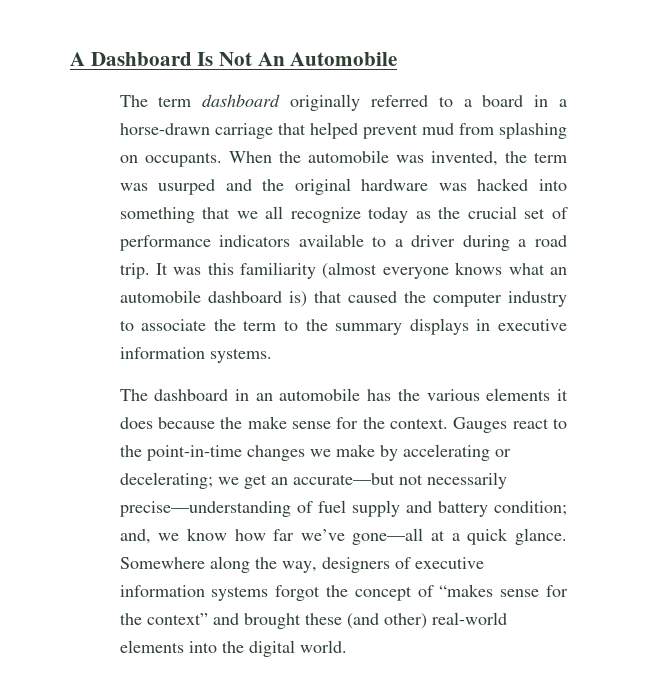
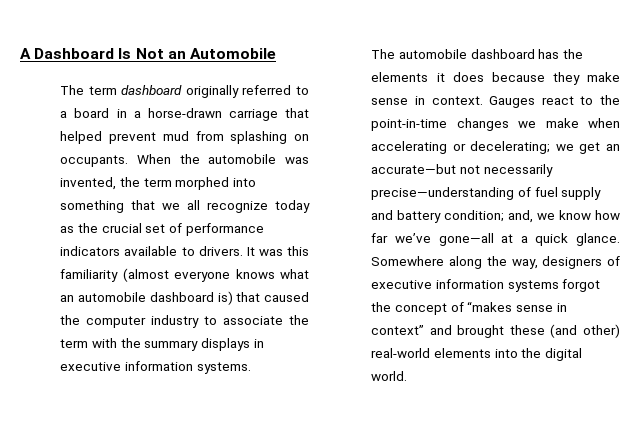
- A Dashboard Is Not An Automobile
+ A Dashboard Is Not an Automobile
- When the automobile was invented, the term was usurped and the original hardware was hacked into something that we all recognize today as the crucial set of performance indicators available to a driver during a road trip.
+ When the automobile was invented, the term morphed into something that we all recognize today as the crucial set of performance indicators available to drivers.
- It was this familiarity (almost everyone knows what an automobile dashboard is) that caused the computer industry to associate the term to the summary displays in executive information systems.
+ It was this familiarity (almost everyone knows what an automobile dashboard is) that caused the computer industry to associate the term with the summary displays in executive information systems.
- The dashboard in an automobile has the various elements it does because the make sense for the context.
+ The automobile dashboard has the elements it does because they make sense in context.
- Gauges react to the point-in-time changes we make by accelerating or decelerating; we get an accurate—but not necessarily precise—understanding of fuel supply and battery condition; and, we know how far we’ve gone—all at a quick glance.
+ Gauges react to the point-in-time changes we make when accelerating or decelerating; we get an accurate—but not necessarily precise—understanding of fuel supply and battery condition; and, we know how far we’ve gone—all at a quick glance.
- Somewhere along the way, designers of executive information systems forgot the concept of “makes sense for the context” and brought these (and other) real-world elements into the digital world.
+ Somewhere along the way, designers of executive information systems forgot the concept of “makes sense in context” and brought these (and other) real-world elements into the digital world.

